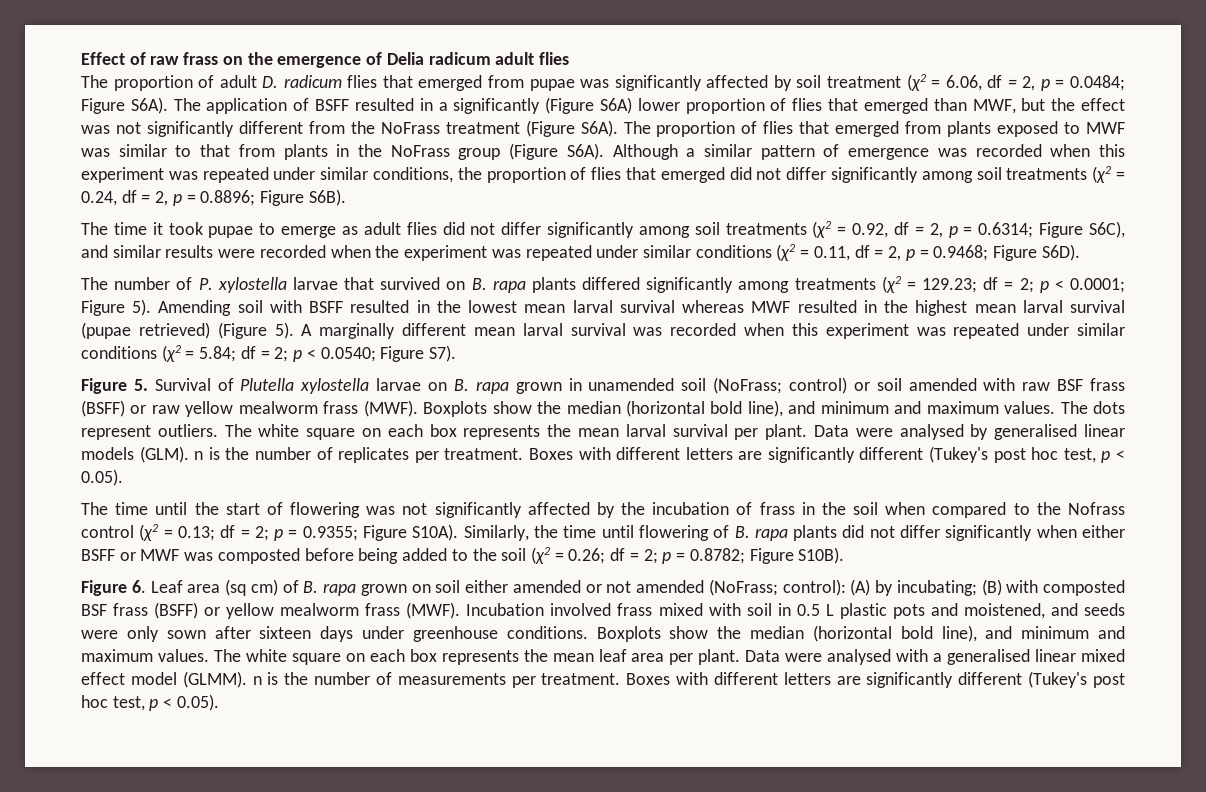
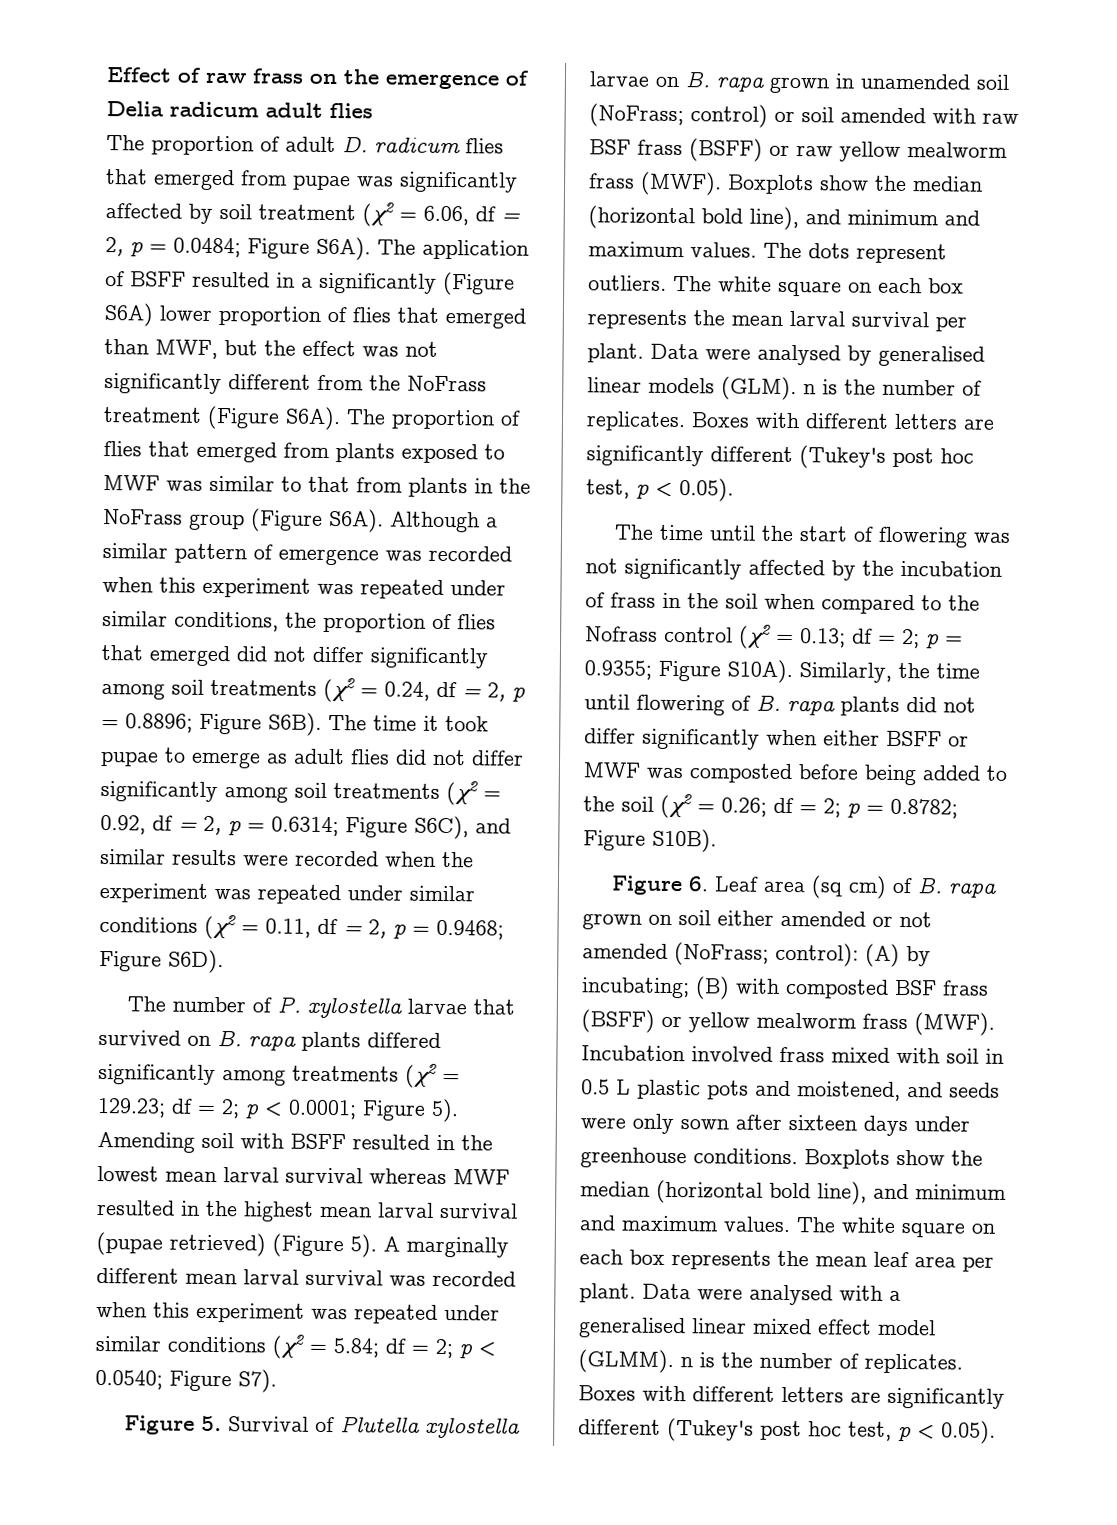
- Figure S6B).
- The time it took pupae to emerge as adult flies did not differ significantly among soil treatments (χ2 = 0.92, df = 2, p = 0.6314;
+ Figure S6B). The time it took pupae to emerge as adult flies did not differ significantly among soil treatments (χ2 = 0.92, df = 2, p = 0.6314;
- Data were analysed by generalised linear models (GLM). n is the number of replicates per treatment.
+ Data were analysed by generalised linear models (GLM). n is the number of replicates.
- Data were analysed with a generalised linear mixed effect model (GLMM). n is the number of measurements per treatment.
+ Data were analysed with a generalised linear mixed effect model (GLMM). n is the number of replicates.

